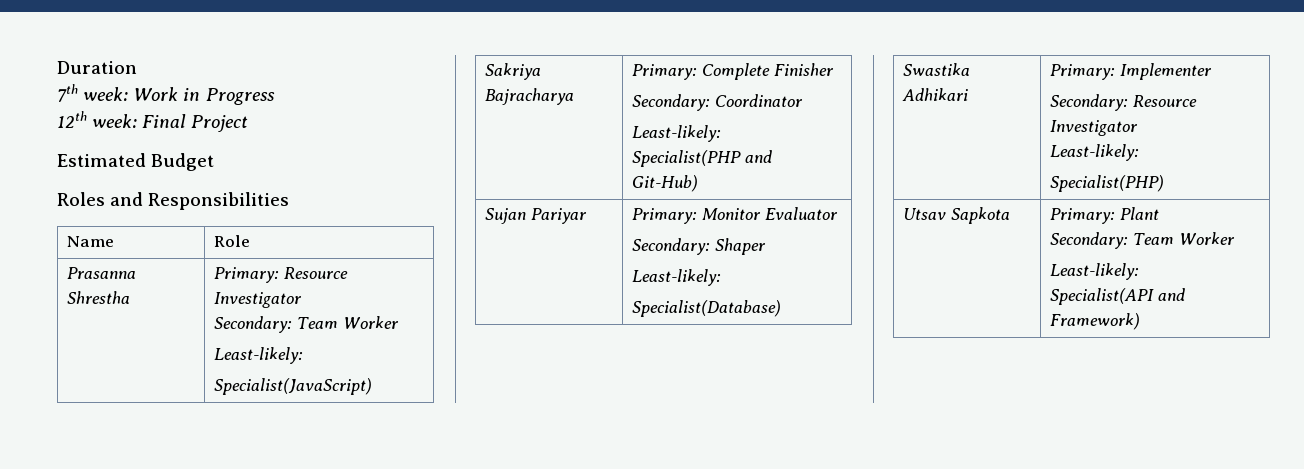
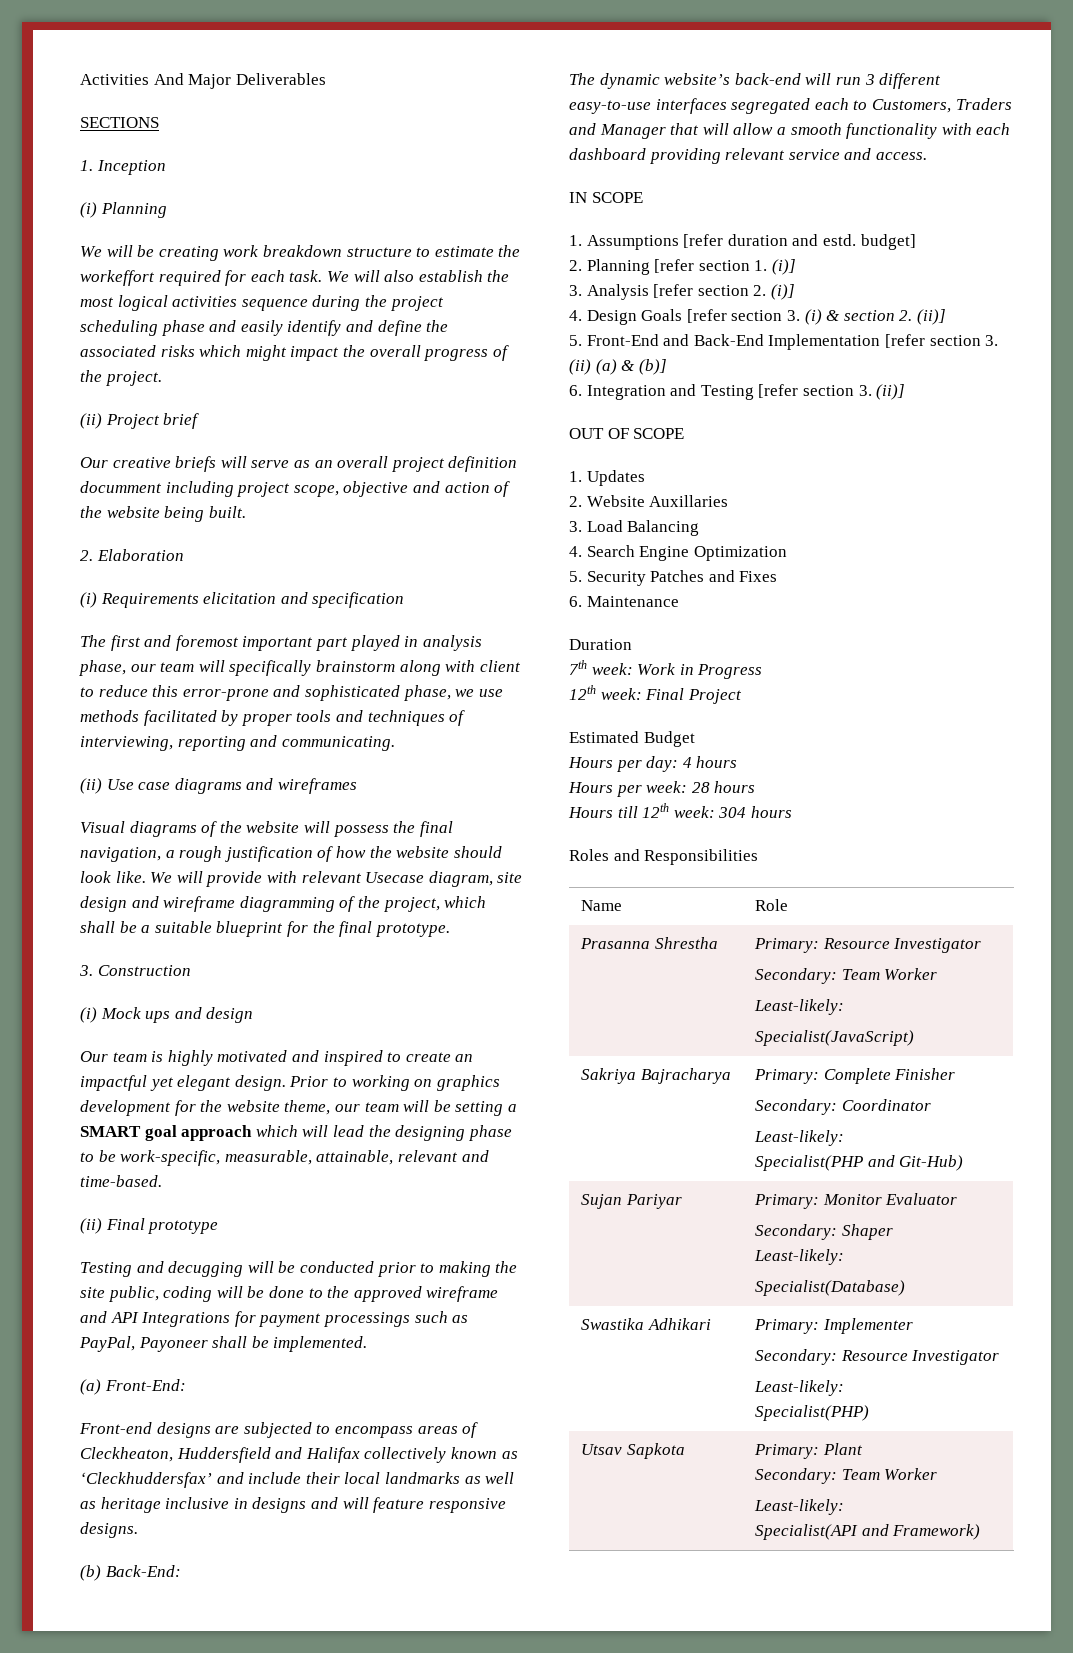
+ Activities And Major Deliverables
+ SECTIONS
+ 1. Inception
+ (i) Planning
+ We will be creating work breakdown structure to estimate the workeffort required for each task. We will also establish the most logical activities sequence during the project scheduling phase and easily identify and define the associated risks which might impact the overall progress of the project.
+ (ii) Project brief
+ Our creative briefs will serve as an overall project definition documment including project scope, objective and action of the website being built.
+ 2. Elaboration
+ (i) Requirements elicitation and specification
+ The first and foremost important part played in analysis phase, our team will specifically brainstorm along with client to reduce this error-prone and sophisticated phase, we use methods facilitated by proper tools and techniques of interviewing, reporting and communicating.
+ (ii) Use case diagrams and wireframes
+ Visual diagrams of the website will possess the final navigation, a rough justification of how the website should look like. We will provide with relevant Usecase diagram, site design and wireframe diagramming of the project, which shall be a suitable blueprint for the final prototype.
+ 3. Construction
+ (i) Mock ups and design
+ Our team is highly motivated and inspired to create an impactful yet elegant design. Prior to working on graphics development for the website theme, our team will be setting a SMART goal approach which will lead the designing phase to be work-specific, measurable, attainable, relevant and time-based.
+ (ii) Final prototype
+ Testing and decugging will be conducted prior to making the site public, coding will be done to the approved wireframe and API Integrations for payment processings such as PayPal, Payoneer shall be implemented.
+ (a) Front-End:
+ Front-end designs are subjected to encompass areas of Cleckheaton, Huddersfield and Halifax collectively known as ‘Cleckhuddersfax’ and include their local landmarks as well as heritage inclusive in designs and will feature responsive designs.
+ (b) Back-End:
+ The dynamic website’s back-end will run 3 different easy-to-use interfaces segregated each to Customers, Traders and Manager that will allow a smooth functionality with each dashboard providing relevant service and access.
+ IN SCOPE
+ 1. Assumptions [refer duration and estd. budget]
+ 2. Planning [refer section 1. (i)]
+ 3. Analysis [refer section 2. (i)]
+ 4. Design Goals [refer section 3. (i) & section 2. (ii)]
+ 5. Front-End and Back-End Implementation [refer section 3. (ii) (a) & (b)]
+ 6. Integration and Testing [refer section 3. (ii)]
+ OUT OF SCOPE
+ 1. Updates
+ 2. Website Auxillaries
+ 3. Load Balancing
+ 4. Search Engine Optimization
+ 5. Security Patches and Fixes
+ 6. Maintenance
+ Hours per day: 4 hours
+ Hours per week: 28 hours
+ Hours till 12th week: 304 hours

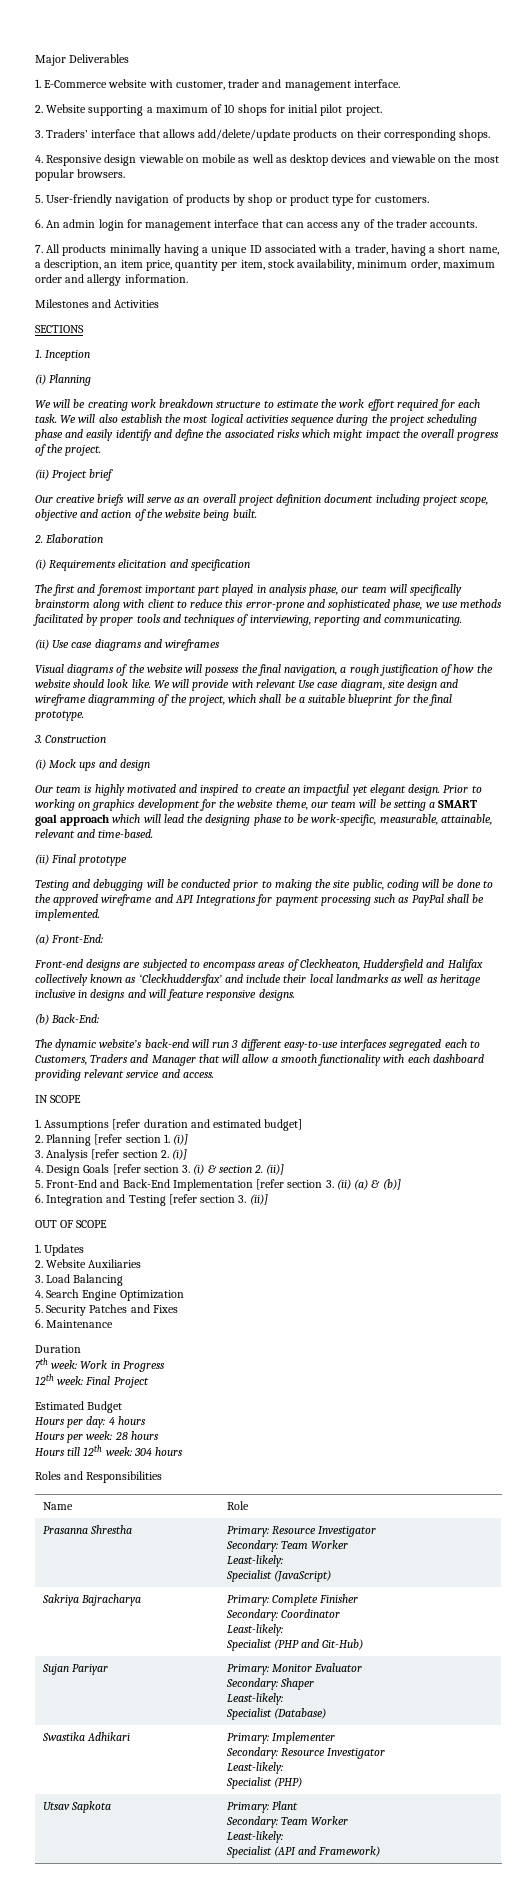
- Activities And Major Deliverables
+ Major Deliverables
+ 1. E-Commerce website with customer, trader and management interface.
+ 2. Website supporting a maximum of 10 shops for initial pilot project.
+ 3. Traders’ interface that allows add/delete/update products on their corresponding shops.
+ 4. Responsive design viewable on mobile as well as desktop devices and viewable on the most popular browsers.
+ 5. User-friendly navigation of products by shop or product type for customers.
+ 6. An admin login for management interface that can access any of the trader accounts.
+ 7. All products minimally having a unique ID associated with a trader, having a short name, a description, an item price, quantity per item, stock availability, minimum order, maximum order and allergy information.
+ Milestones and Activities
- We will be creating work breakdown structure to estimate the workeffort required for each task.
+ We will be creating work breakdown structure to estimate the work effort required for each task.
- Our creative briefs will serve as an overall project definition documment including project scope, objective and action of the website being built.
+ Our creative briefs will serve as an overall project definition document including project scope, objective and action of the website being built.
- We will provide with relevant Usecase diagram, site design and wireframe diagramming of the project, which shall be a suitable blueprint for the final prototype.
+ We will provide with relevant Use case diagram, site design and wireframe diagramming of the project, which shall be a suitable blueprint for the final prototype.
- Testing and decugging will be conducted prior to making the site public, coding will be done to the approved wireframe and API Integrations for payment processings such as PayPal, Payoneer shall be implemented.
+ Testing and debugging will be conducted prior to making the site public, coding will be done to the approved wireframe and API Integrations for payment processing such as PayPal shall be implemented.
- 1. Assumptions [refer duration and estd. budget]
+ 1. Assumptions [refer duration and estimated budget]
- 2. Website Auxillaries
+ 2. Website Auxiliaries
  Prasanna Shrestha | Primary: Resource Investigator
  Secondary: Team Worker
  Least-likely:
- Specialist(JavaScript)
+ Specialist (JavaScript)
  Sakriya Bajracharya | Primary: Complete Finisher
  Secondary: Coordinator
  Least-likely:
- Specialist(PHP and Git-Hub)
+ Specialist (PHP and Git-Hub)
  Sujan Pariyar | Primary: Monitor Evaluator
  Secondary: Shaper
  Least-likely:
- Specialist(Database)
+ Specialist (Database)
  Swastika Adhikari | Primary: Implementer
  Secondary: Resource Investigator
  Least-likely:
- Specialist(PHP)
+ Specialist (PHP)
  Utsav Sapkota | Primary: Plant
  Secondary: Team Worker
  Least-likely:
- Specialist(API and Framework)
+ Specialist (API and Framework)

